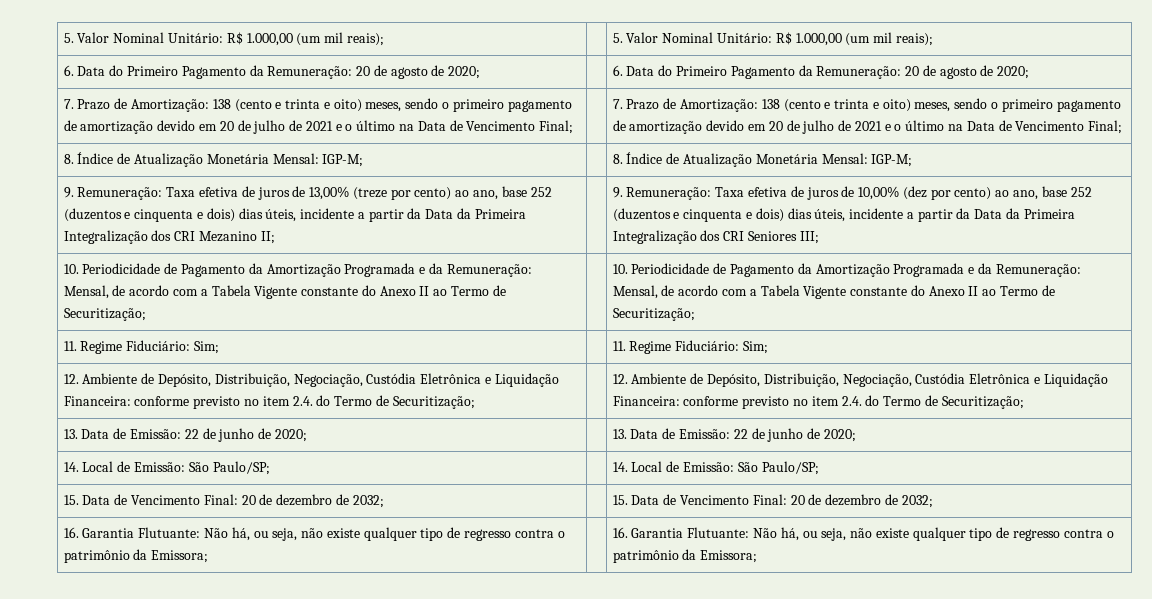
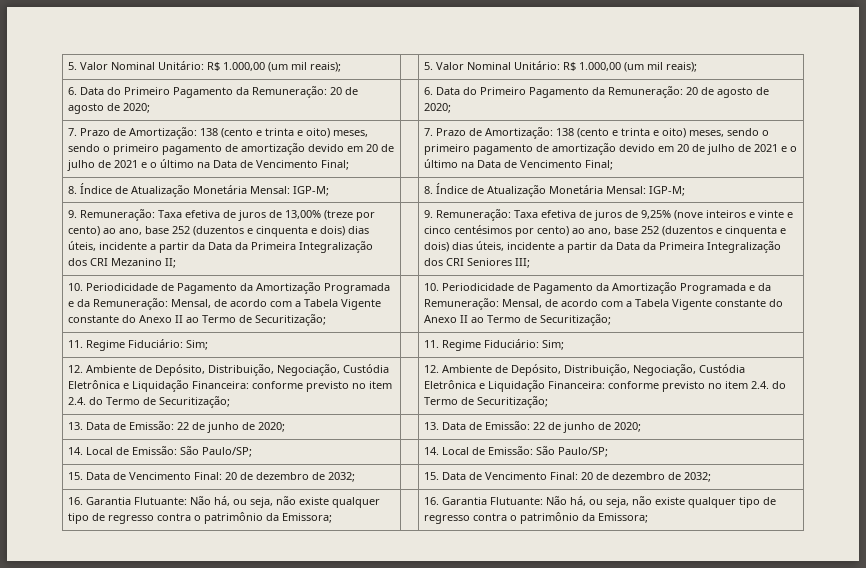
- 9. Remuneração: Taxa efetiva de juros de 10,00% (dez por cento) ao ano, base 252 (duzentos e cinquenta e dois) dias úteis, incidente a partir da Data da Primeira Integralização dos CRI Seniores III;
+ 9. Remuneração: Taxa efetiva de juros de 9,25% (nove inteiros e vinte e cinco centésimos por cento) ao ano, base 252 (duzentos e cinquenta e dois) dias úteis, incidente a partir da Data da Primeira Integralização dos CRI Seniores III;

